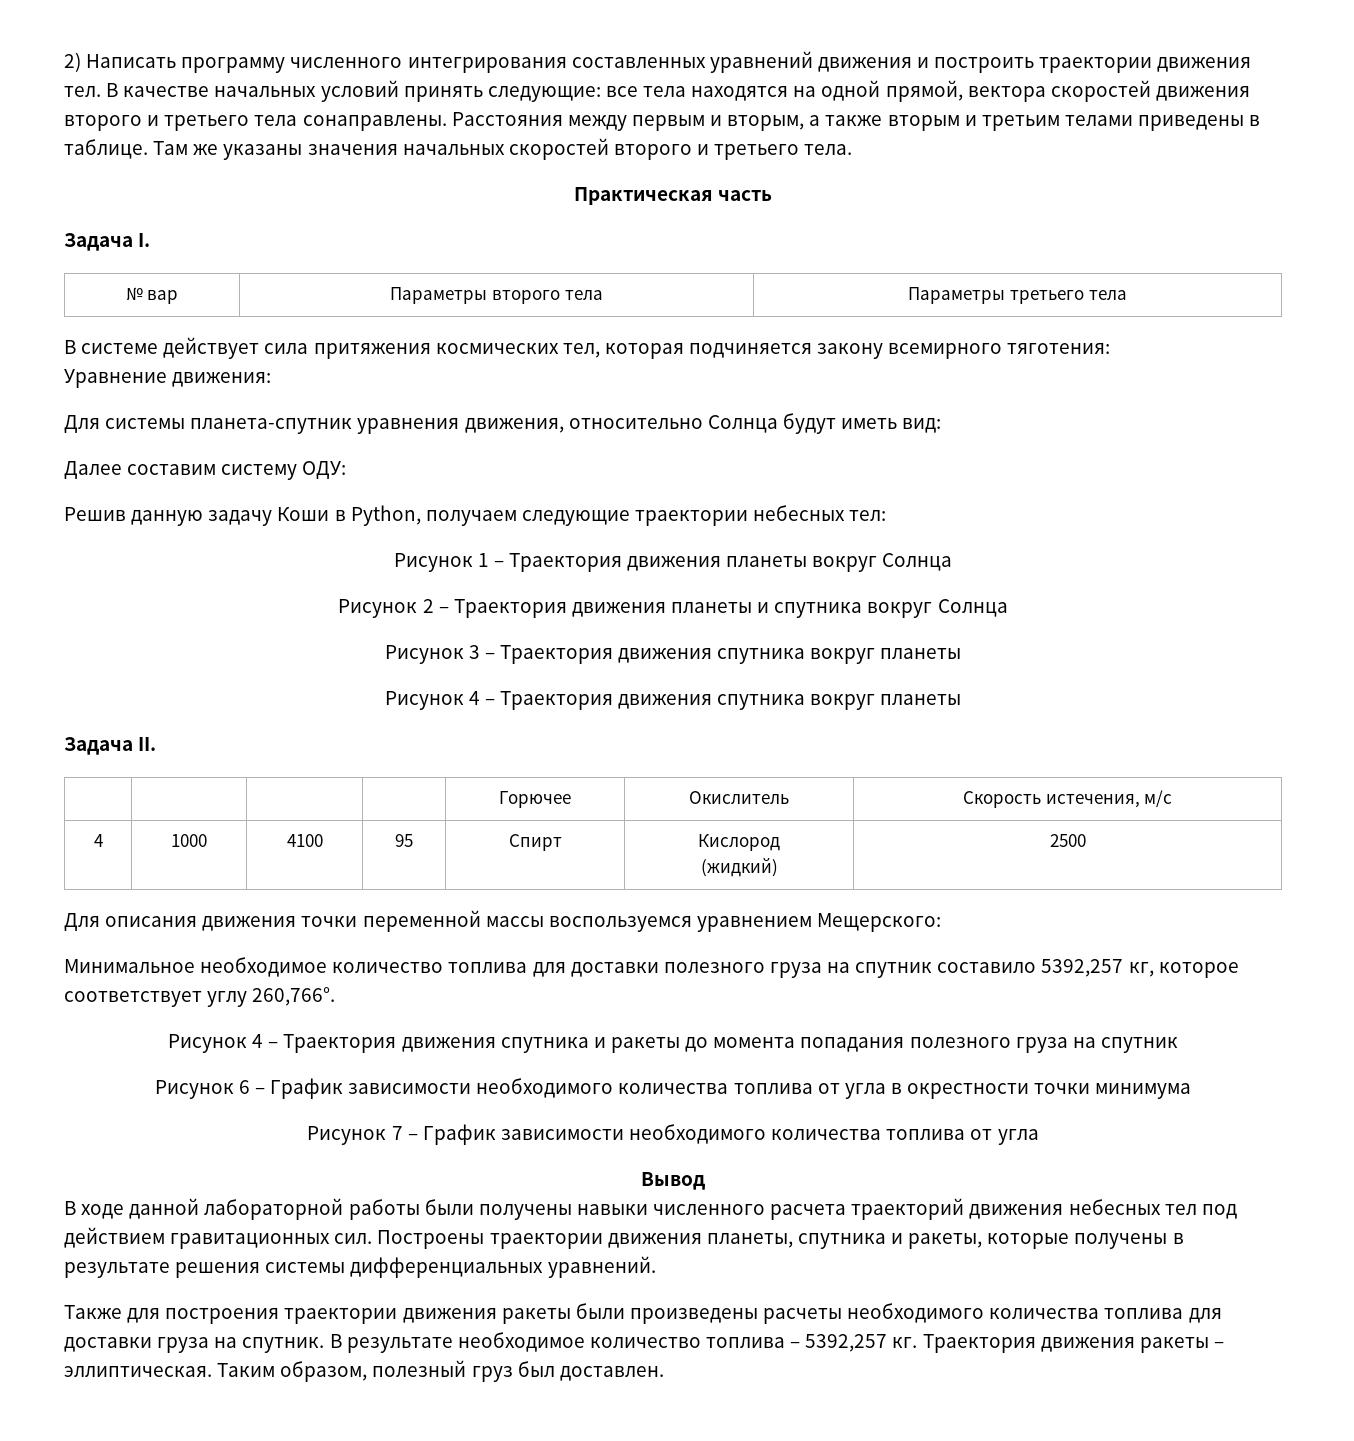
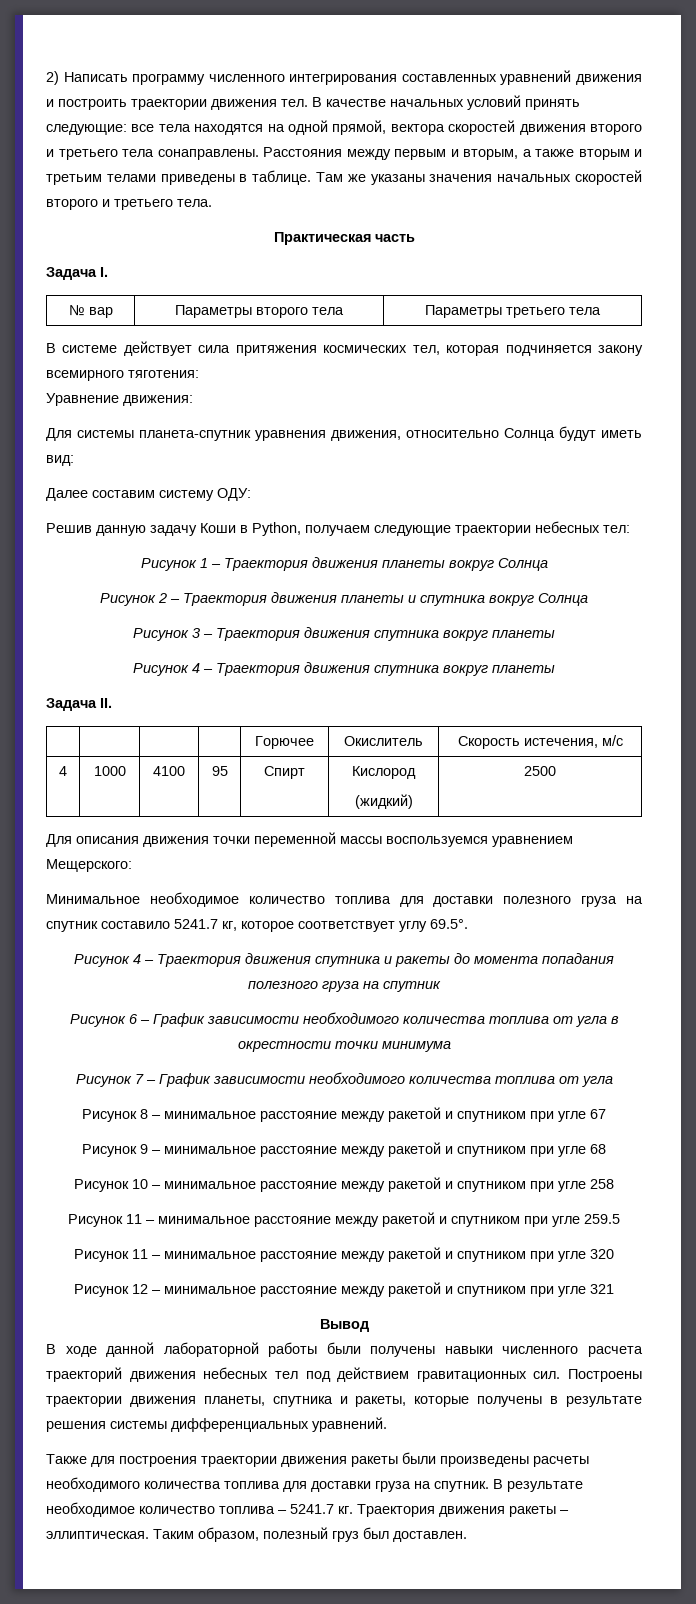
- Минимальное необходимое количество топлива для доставки полезного груза на спутник составило 5392,257 кг, которое соответствует углу 260,766°.
+ Минимальное необходимое количество топлива для доставки полезного груза на спутник составило 5241.7 кг, которое соответствует углу 69.5°.
+ Рисунок 8 – минимальное расстояние между ракетой и спутником при угле 67
+ Рисунок 9 – минимальное расстояние между ракетой и спутником при угле 68
+ Рисунок 10 – минимальное расстояние между ракетой и спутником при угле 258
+ Рисунок 11 – минимальное расстояние между ракетой и спутником при угле 259.5
+ Рисунок 11 – минимальное расстояние между ракетой и спутником при угле 320
+ Рисунок 12 – минимальное расстояние между ракетой и спутником при угле 321
- В результате необходимое количество топлива – 5392,257 кг.
+ В результате необходимое количество топлива – 5241.7 кг.

